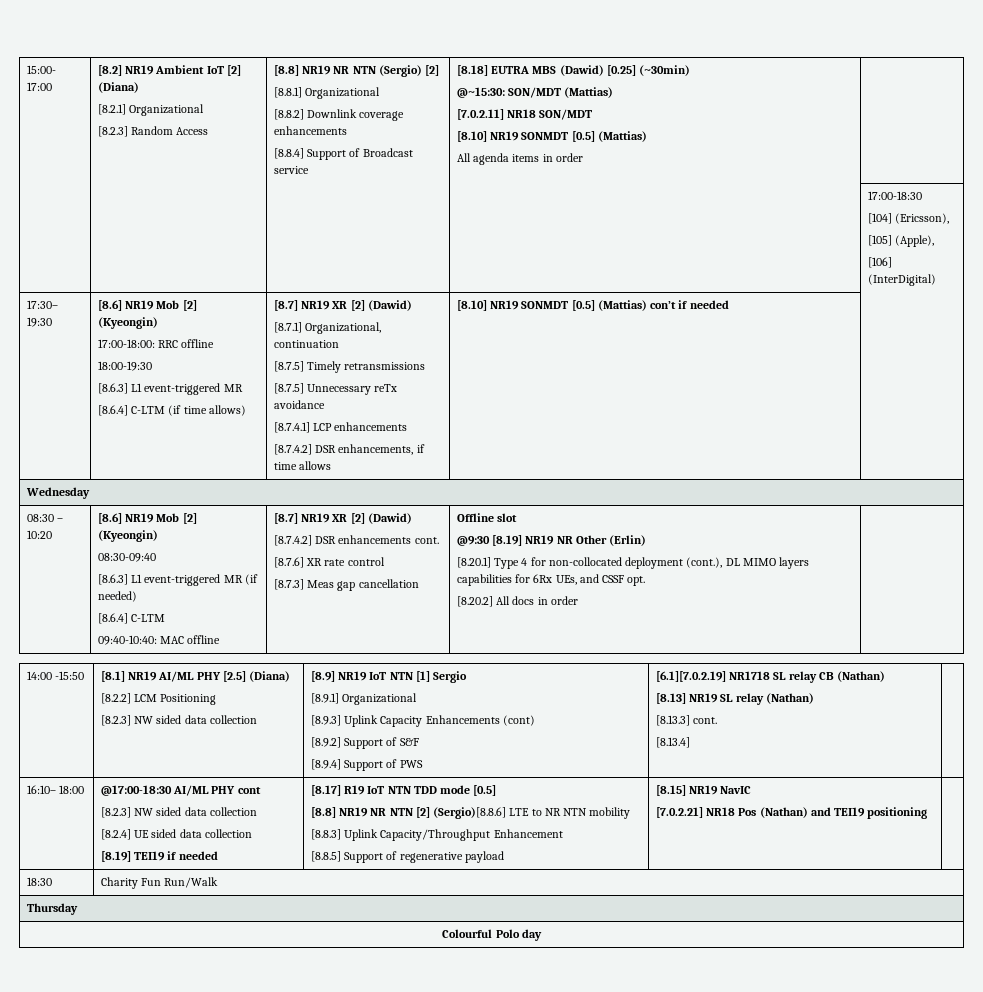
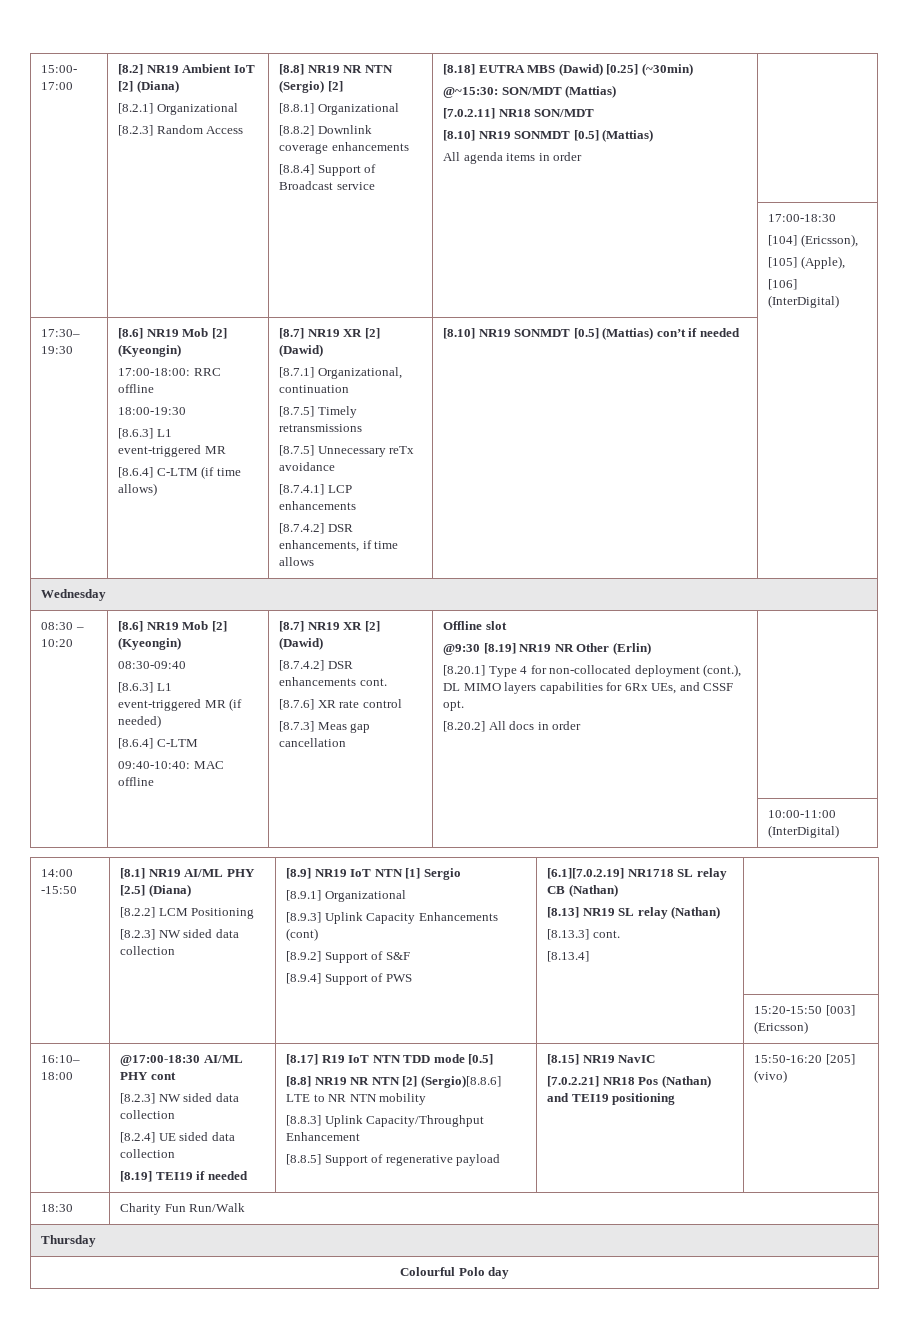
+ | | | | 10:00-11:00 (InterDigital)
+ | | | | 15:20-15:50 [003] (Ericsson)
+ 15:50-16:20 [205] (vivo)

